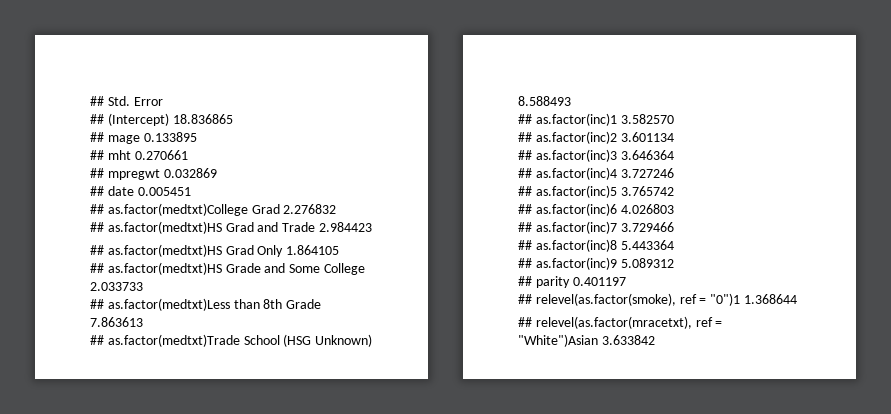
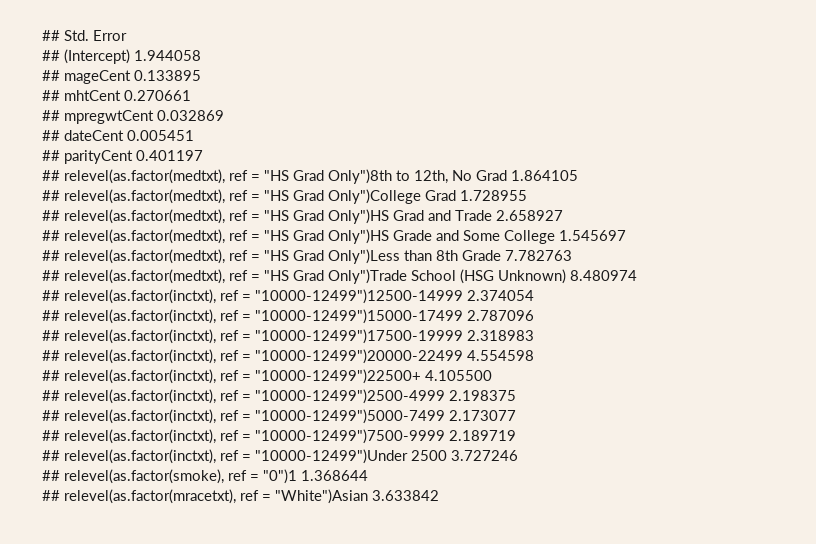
- ## (Intercept) 18.836865
- ## mage 0.133895
+ ## (Intercept) 1.944058
+ ## mageCent 0.133895
- ## mht 0.270661
+ ## mhtCent 0.270661
- ## mpregwt 0.032869
+ ## mpregwtCent 0.032869
- ## date 0.005451
+ ## dateCent 0.005451
- ## as.factor(medtxt)College Grad 2.276832
- ## as.factor(medtxt)HS Grad and Trade 2.984423
- ## as.factor(medtxt)HS Grad Only 1.864105
- ## as.factor(medtxt)HS Grade and Some College 2.033733
- ## as.factor(medtxt)Less than 8th Grade 7.863613
- ## as.factor(medtxt)Trade School (HSG Unknown) 8.588493
- ## as.factor(inc)1 3.582570
- ## as.factor(inc)2 3.601134
- ## as.factor(inc)3 3.646364
- ## as.factor(inc)4 3.727246
- ## as.factor(inc)5 3.765742
- ## as.factor(inc)6 4.026803
- ## as.factor(inc)7 3.729466
- ## as.factor(inc)8 5.443364
- ## as.factor(inc)9 5.089312
- ## parity 0.401197
+ ## parityCent 0.401197
+ ## relevel(as.factor(medtxt), ref = "HS Grad Only")8th to 12th, No Grad 1.864105
+ ## relevel(as.factor(medtxt), ref = "HS Grad Only")College Grad 1.728955
+ ## relevel(as.factor(medtxt), ref = "HS Grad Only")HS Grad and Trade 2.658927
+ ## relevel(as.factor(medtxt), ref = "HS Grad Only")HS Grade and Some College 1.545697
+ ## relevel(as.factor(medtxt), ref = "HS Grad Only")Less than 8th Grade 7.782763
+ ## relevel(as.factor(medtxt), ref = "HS Grad Only")Trade School (HSG Unknown) 8.480974
+ ## relevel(as.factor(inctxt), ref = "10000-12499")12500-14999 2.374054
+ ## relevel(as.factor(inctxt), ref = "10000-12499")15000-17499 2.787096
+ ## relevel(as.factor(inctxt), ref = "10000-12499")17500-19999 2.318983
+ ## relevel(as.factor(inctxt), ref = "10000-12499")20000-22499 4.554598
+ ## relevel(as.factor(inctxt), ref = "10000-12499")22500+ 4.105500
+ ## relevel(as.factor(inctxt), ref = "10000-12499")2500-4999 2.198375
+ ## relevel(as.factor(inctxt), ref = "10000-12499")5000-7499 2.173077
+ ## relevel(as.factor(inctxt), ref = "10000-12499")7500-9999 2.189719
+ ## relevel(as.factor(inctxt), ref = "10000-12499")Under 2500 3.727246

